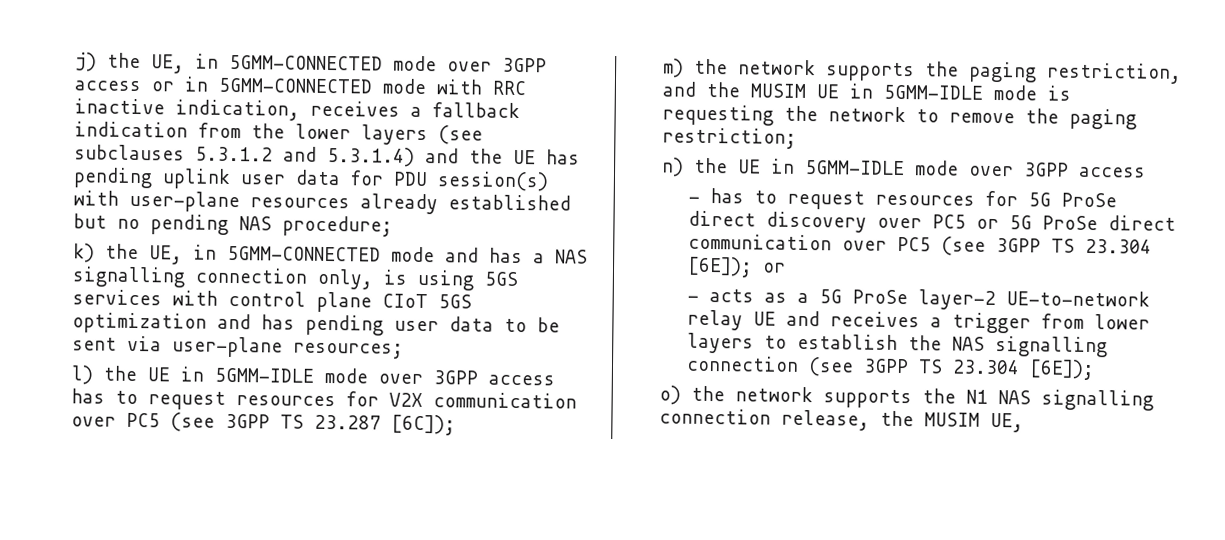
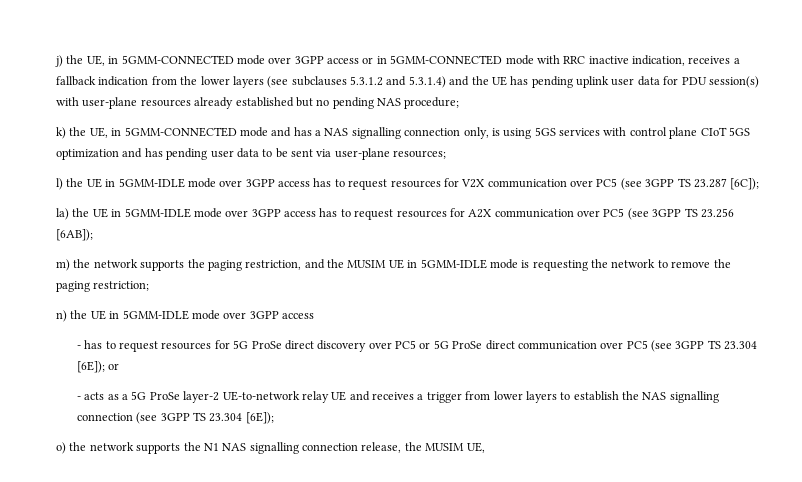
+ la) the UE in 5GMM-IDLE mode over 3GPP access has to request resources for A2X communication over PC5 (see 3GPP TS 23.256 [6AB]);

